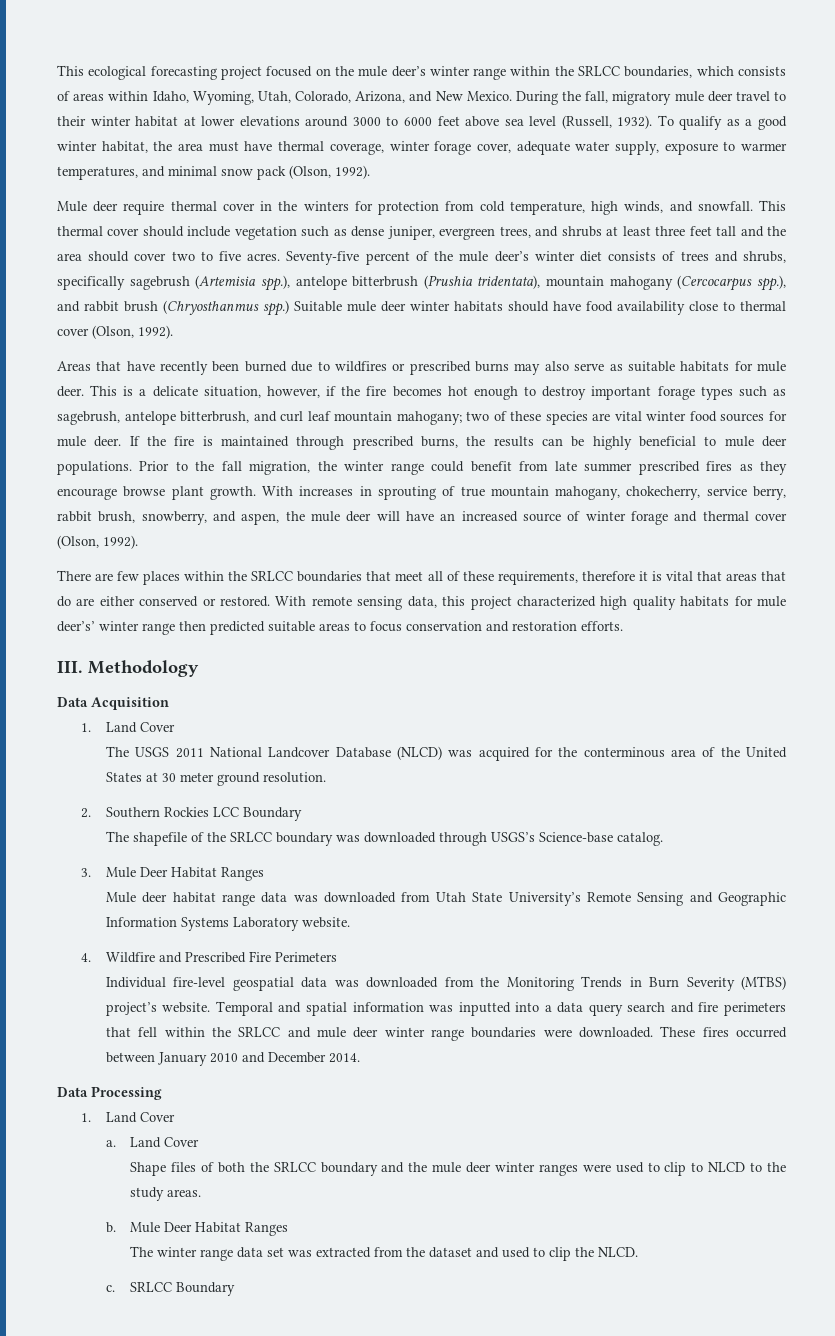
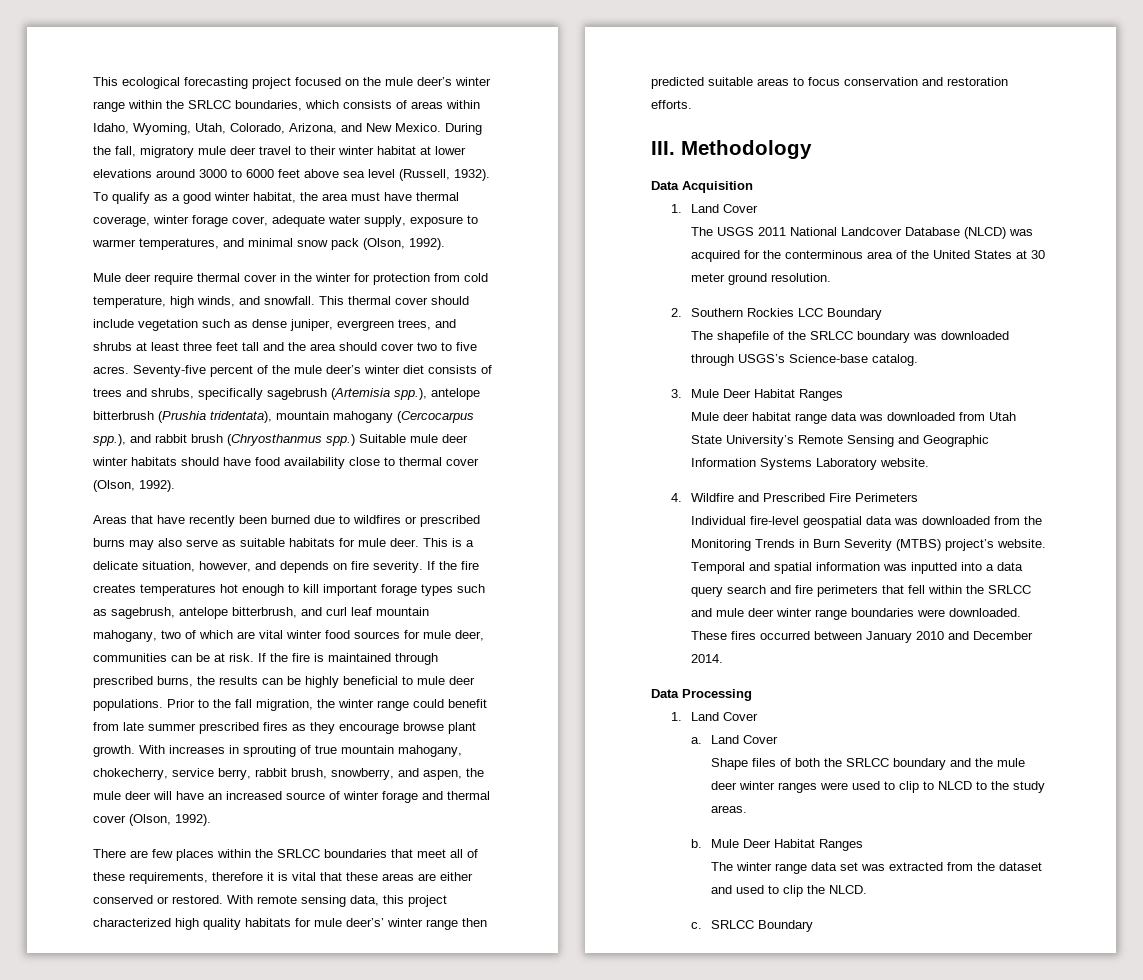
- Mule deer require thermal cover in the winters for protection from cold temperature, high winds, and snowfall.
+ Mule deer require thermal cover in the winter for protection from cold temperature, high winds, and snowfall.
- This is a delicate situation, however, if the fire becomes hot enough to destroy important forage types such as sagebrush, antelope bitterbrush, and curl leaf mountain mahogany; two of these species are vital winter food sources for mule deer.
+ This is a delicate situation, however, and depends on fire severity. If the fire creates temperatures hot enough to kill important forage types such as sagebrush, antelope bitterbrush, and curl leaf mountain mahogany, two of which are vital winter food sources for mule deer, communities can be at risk.
- There are few places within the SRLCC boundaries that meet all of these requirements, therefore it is vital that areas that do are either conserved or restored.
+ There are few places within the SRLCC boundaries that meet all of these requirements, therefore it is vital that these areas are either conserved or restored.

